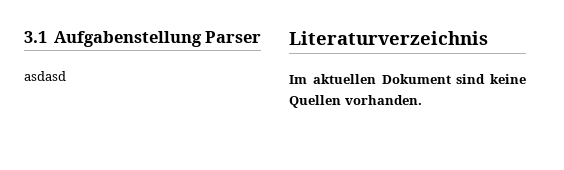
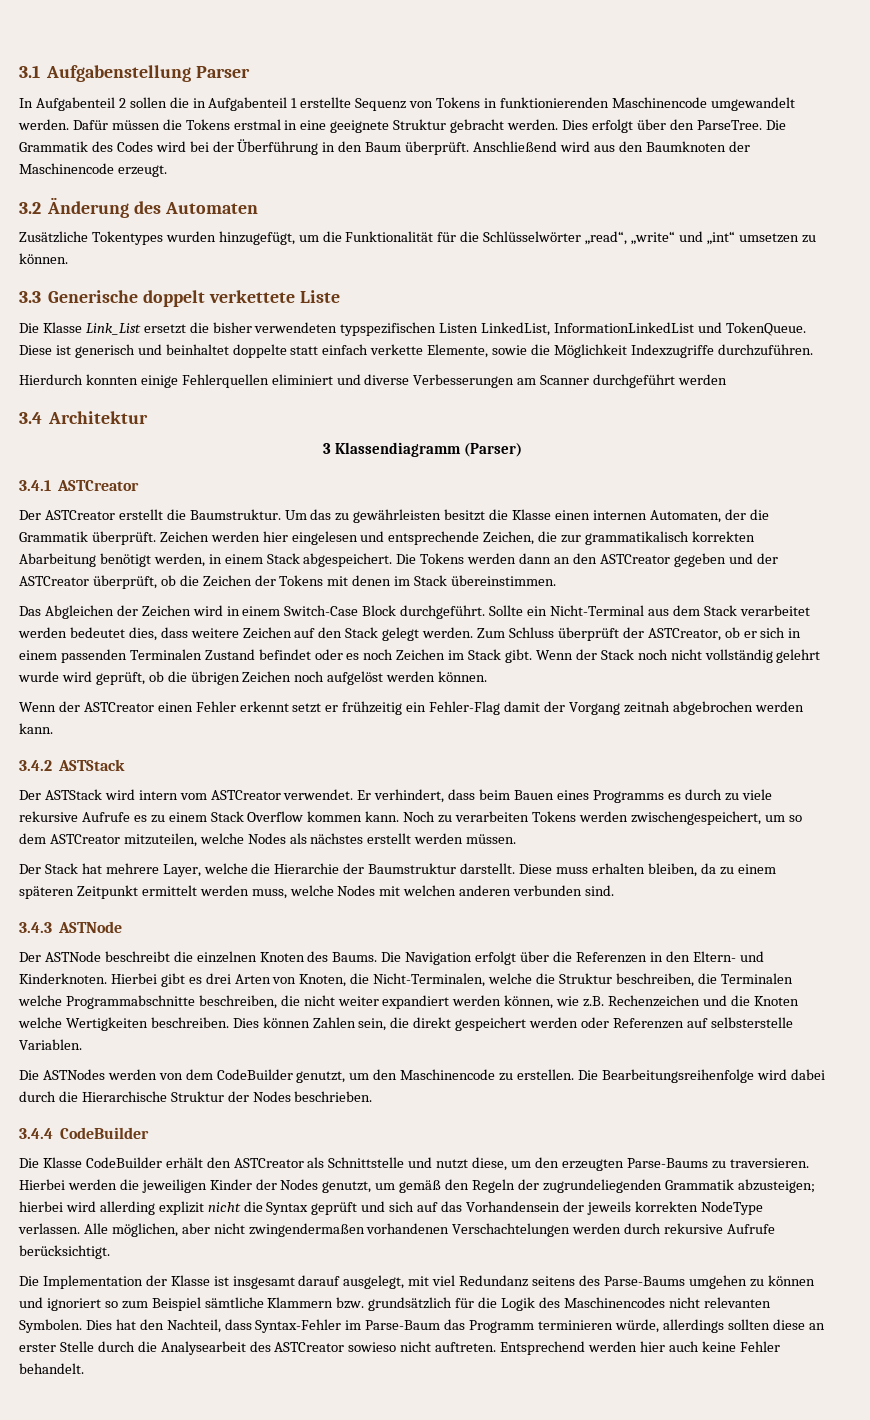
- asdasd
- Literaturverzeichnis
- Im aktuellen Dokument sind keine Quellen vorhanden.
+ In Aufgabenteil 2 sollen die in Aufgabenteil 1 erstellte Sequenz von Tokens in funktionierenden Maschinencode umgewandelt werden. Dafür müssen die Tokens erstmal in eine geeignete Struktur gebracht werden. Dies erfolgt über den ParseTree. Die Grammatik des Codes wird bei der Überführung in den Baum überprüft. Anschließend wird aus den Baumknoten der Maschinencode erzeugt.
+ 3.2 Änderung des Automaten
+ Zusätzliche Tokentypes wurden hinzugefügt, um die Funktionalität für die Schlüsselwörter „read“, „write“ und „int“ umsetzen zu können.
+ 3.3 Generische doppelt verkettete Liste
+ Die Klasse Link_List ersetzt die bisher verwendeten typspezifischen Listen LinkedList, InformationLinkedList und TokenQueue. Diese ist generisch und beinhaltet doppelte statt einfach verkette Elemente, sowie die Möglichkeit Indexzugriffe durchzuführen.
+ Hierdurch konnten einige Fehlerquellen eliminiert und diverse Verbesserungen am Scanner durchgeführt werden
+ 3.4 Architektur
+ 3 Klassendiagramm (Parser)
+ 3.4.1 ASTCreator
+ Der ASTCreator erstellt die Baumstruktur. Um das zu gewährleisten besitzt die Klasse einen internen Automaten, der die Grammatik überprüft. Zeichen werden hier eingelesen und entsprechende Zeichen, die zur grammatikalisch korrekten Abarbeitung benötigt werden, in einem Stack abgespeichert. Die Tokens werden dann an den ASTCreator gegeben und der ASTCreator überprüft, ob die Zeichen der Tokens mit denen im Stack übereinstimmen.
+ Das Abgleichen der Zeichen wird in einem Switch-Case Block durchgeführt. Sollte ein Nicht-Terminal aus dem Stack verarbeitet werden bedeutet dies, dass weitere Zeichen auf den Stack gelegt werden. Zum Schluss überprüft der ASTCreator, ob er sich in einem passenden Terminalen Zustand befindet oder es noch Zeichen im Stack gibt. Wenn der Stack noch nicht vollständig gelehrt wurde wird geprüft, ob die übrigen Zeichen noch aufgelöst werden können.
+ Wenn der ASTCreator einen Fehler erkennt setzt er frühzeitig ein Fehler-Flag damit der Vorgang zeitnah abgebrochen werden kann.
+ 3.4.2 ASTStack
+ Der ASTStack wird intern vom ASTCreator verwendet. Er verhindert, dass beim Bauen eines Programms es durch zu viele rekursive Aufrufe es zu einem Stack Overflow kommen kann. Noch zu verarbeiten Tokens werden zwischengespeichert, um so dem ASTCreator mitzuteilen, welche Nodes als nächstes erstellt werden müssen.
+ Der Stack hat mehrere Layer, welche die Hierarchie der Baumstruktur darstellt. Diese muss erhalten bleiben, da zu einem späteren Zeitpunkt ermittelt werden muss, welche Nodes mit welchen anderen verbunden sind.
+ 3.4.3 ASTNode
+ Der ASTNode beschreibt die einzelnen Knoten des Baums. Die Navigation erfolgt über die Referenzen in den Eltern- und Kinderknoten. Hierbei gibt es drei Arten von Knoten, die Nicht-Terminalen, welche die Struktur beschreiben, die Terminalen welche Programmabschnitte beschreiben, die nicht weiter expandiert werden können, wie z.B. Rechenzeichen und die Knoten welche Wertigkeiten beschreiben. Dies können Zahlen sein, die direkt gespeichert werden oder Referenzen auf selbsterstelle Variablen.
+ Die ASTNodes werden von dem CodeBuilder genutzt, um den Maschinencode zu erstellen. Die Bearbeitungsreihenfolge wird dabei durch die Hierarchische Struktur der Nodes beschrieben.
+ 3.4.4 CodeBuilder
+ Die Klasse CodeBuilder erhält den ASTCreator als Schnittstelle und nutzt diese, um den erzeugten Parse-Baums zu traversieren. Hierbei werden die jeweiligen Kinder der Nodes genutzt, um gemäß den Regeln der zugrundeliegenden Grammatik abzusteigen; hierbei wird allerding explizit nicht die Syntax geprüft und sich auf das Vorhandensein der jeweils korrekten NodeType verlassen. Alle möglichen, aber nicht zwingendermaßen vorhandenen Verschachtelungen werden durch rekursive Aufrufe berücksichtigt.
+ Die Implementation der Klasse ist insgesamt darauf ausgelegt, mit viel Redundanz seitens des Parse-Baums umgehen zu können und ignoriert so zum Beispiel sämtliche Klammern bzw. grundsätzlich für die Logik des Maschinencodes nicht relevanten Symbolen. Dies hat den Nachteil, dass Syntax-Fehler im Parse-Baum das Programm terminieren würde, allerdings sollten diese an erster Stelle durch die Analysearbeit des ASTCreator sowieso nicht auftreten. Entsprechend werden hier auch keine Fehler behandelt.

